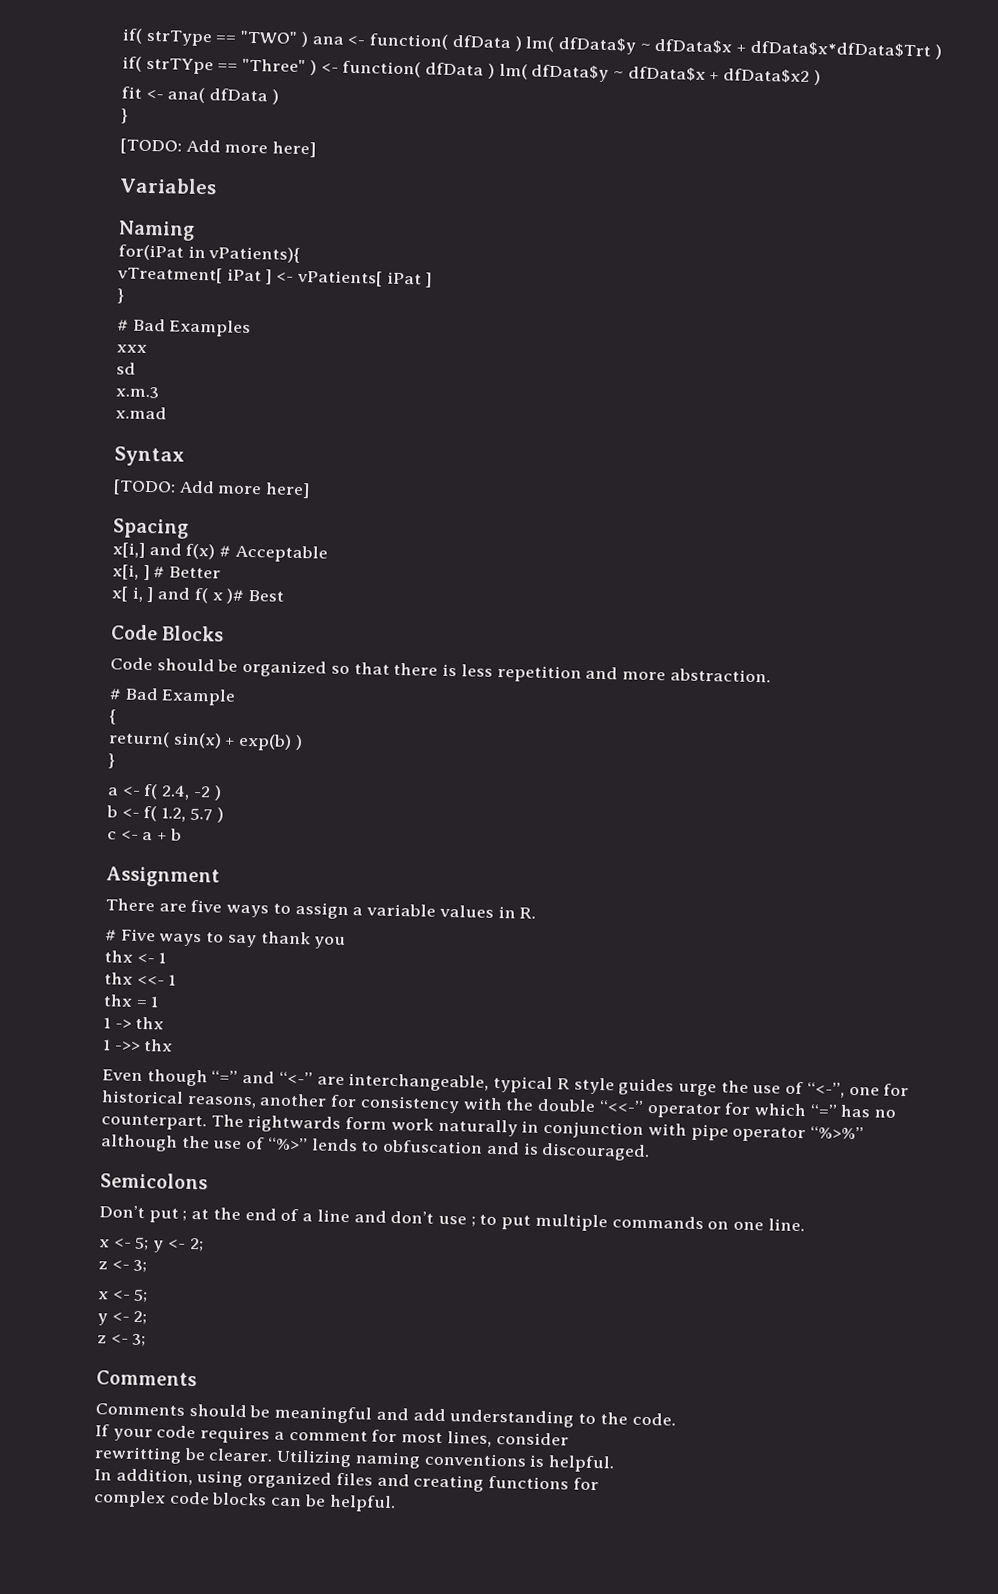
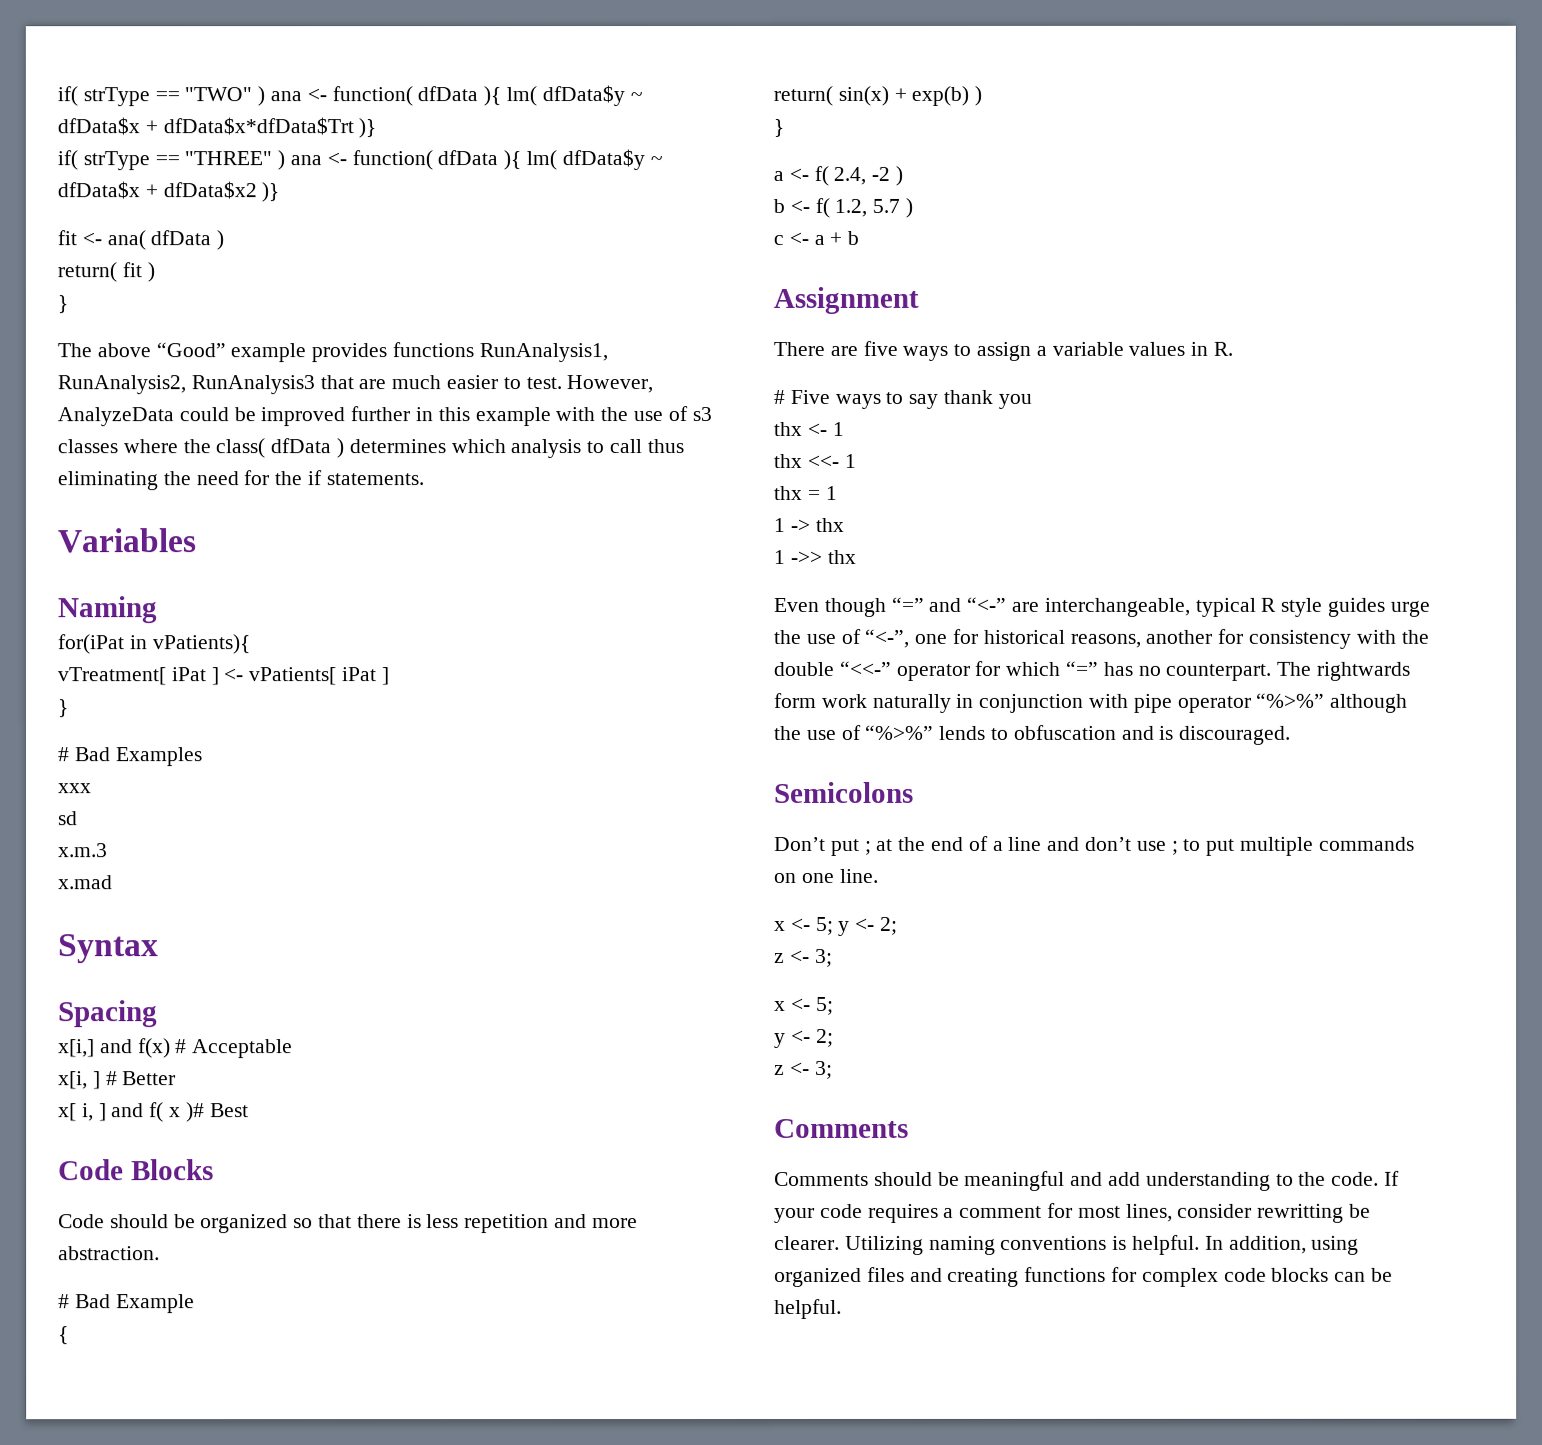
- if( strType == "TWO" ) ana <- function( dfData ) lm( dfData$y ~ dfData$x + dfData$x*dfData$Trt )
- if( strTYpe == "Three" ) <- function( dfData ) lm( dfData$y ~ dfData$x + dfData$x2 )
+ if( strType == "TWO" ) ana <- function( dfData ){ lm( dfData$y ~ dfData$x + dfData$x*dfData$Trt )}
+ if( strType == "THREE" ) ana <- function( dfData ){ lm( dfData$y ~ dfData$x + dfData$x2 )}
  fit <- ana( dfData )
+ return( fit )
  }
- [TODO: Add more here]
+ The above “Good” example provides functions RunAnalysis1, RunAnalysis2, RunAnalysis3 that are much easier to test. However, AnalyzeData could be improved further in this example with the use of s3 classes where the class( dfData ) determines which analysis to call thus eliminating the need for the if statements.
  Syntax
- [TODO: Add more here]
- The rightwards form work naturally in conjunction with pipe operator “%>%” although the use of “%>” lends to obfuscation and is discouraged.
+ The rightwards form work naturally in conjunction with pipe operator “%>%” although the use of “%>%” lends to obfuscation and is discouraged.
- Comments should be meaningful and add understanding to the code.
- If your code requires a comment for most lines, consider
- rewritting be clearer.
+ Comments should be meaningful and add understanding to the code. If your code requires a comment for most lines, consider rewritting be clearer.
- Utilizing naming conventions is helpful.
- In addition, using organized files and creating functions for
- complex code blocks can be helpful.
+ Utilizing naming conventions is helpful. In addition, using organized files and creating functions for complex code blocks can be helpful.

